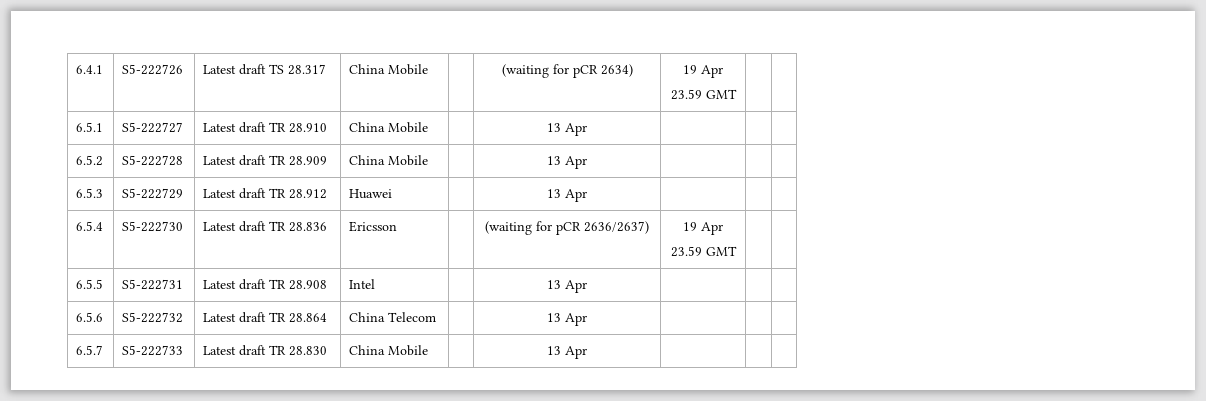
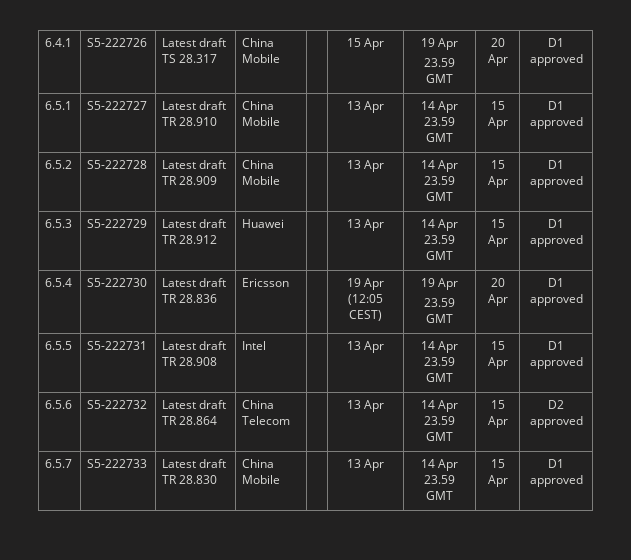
- 6.4.1 | S5-222726 | Latest draft TS 28.317 | China Mobile | | (waiting for pCR 2634) | 19 Apr
- 23.59 GMT | |
+ 6.4.1 | S5-222726 | Latest draft TS 28.317 | China Mobile | | 15 Apr | 19 Apr
+ 23.59 GMT | 20 Apr | D1 approved
- 6.5.1 | S5-222727 | Latest draft TR 28.910 | China Mobile | | 13 Apr | | |
+ 6.5.1 | S5-222727 | Latest draft TR 28.910 | China Mobile | | 13 Apr | 14 Apr 23.59 GMT | 15 Apr | D1 approved
- 6.5.2 | S5-222728 | Latest draft TR 28.909 | China Mobile | | 13 Apr | | |
+ 6.5.2 | S5-222728 | Latest draft TR 28.909 | China Mobile | | 13 Apr | 14 Apr 23.59 GMT | 15 Apr | D1 approved
- 6.5.3 | S5-222729 | Latest draft TR 28.912 | Huawei | | 13 Apr | | |
+ 6.5.3 | S5-222729 | Latest draft TR 28.912 | Huawei | | 13 Apr | 14 Apr 23.59 GMT | 15 Apr | D1 approved
- 6.5.4 | S5-222730 | Latest draft TR 28.836 | Ericsson | | (waiting for pCR 2636/2637) | 19 Apr
- 23.59 GMT | |
+ 6.5.4 | S5-222730 | Latest draft TR 28.836 | Ericsson | | 19 Apr (12:05 CEST) | 19 Apr
+ 23.59 GMT | 20 Apr | D1 approved
- 6.5.5 | S5-222731 | Latest draft TR 28.908 | Intel | | 13 Apr | | |
+ 6.5.5 | S5-222731 | Latest draft TR 28.908 | Intel | | 13 Apr | 14 Apr 23.59 GMT | 15 Apr | D1 approved
- 6.5.6 | S5-222732 | Latest draft TR 28.864 | China Telecom | | 13 Apr | | |
+ 6.5.6 | S5-222732 | Latest draft TR 28.864 | China Telecom | | 13 Apr | 14 Apr 23.59 GMT | 15 Apr | D2 approved
- 6.5.7 | S5-222733 | Latest draft TR 28.830 | China Mobile | | 13 Apr | | |
+ 6.5.7 | S5-222733 | Latest draft TR 28.830 | China Mobile | | 13 Apr | 14 Apr 23.59 GMT | 15 Apr | D1 approved

